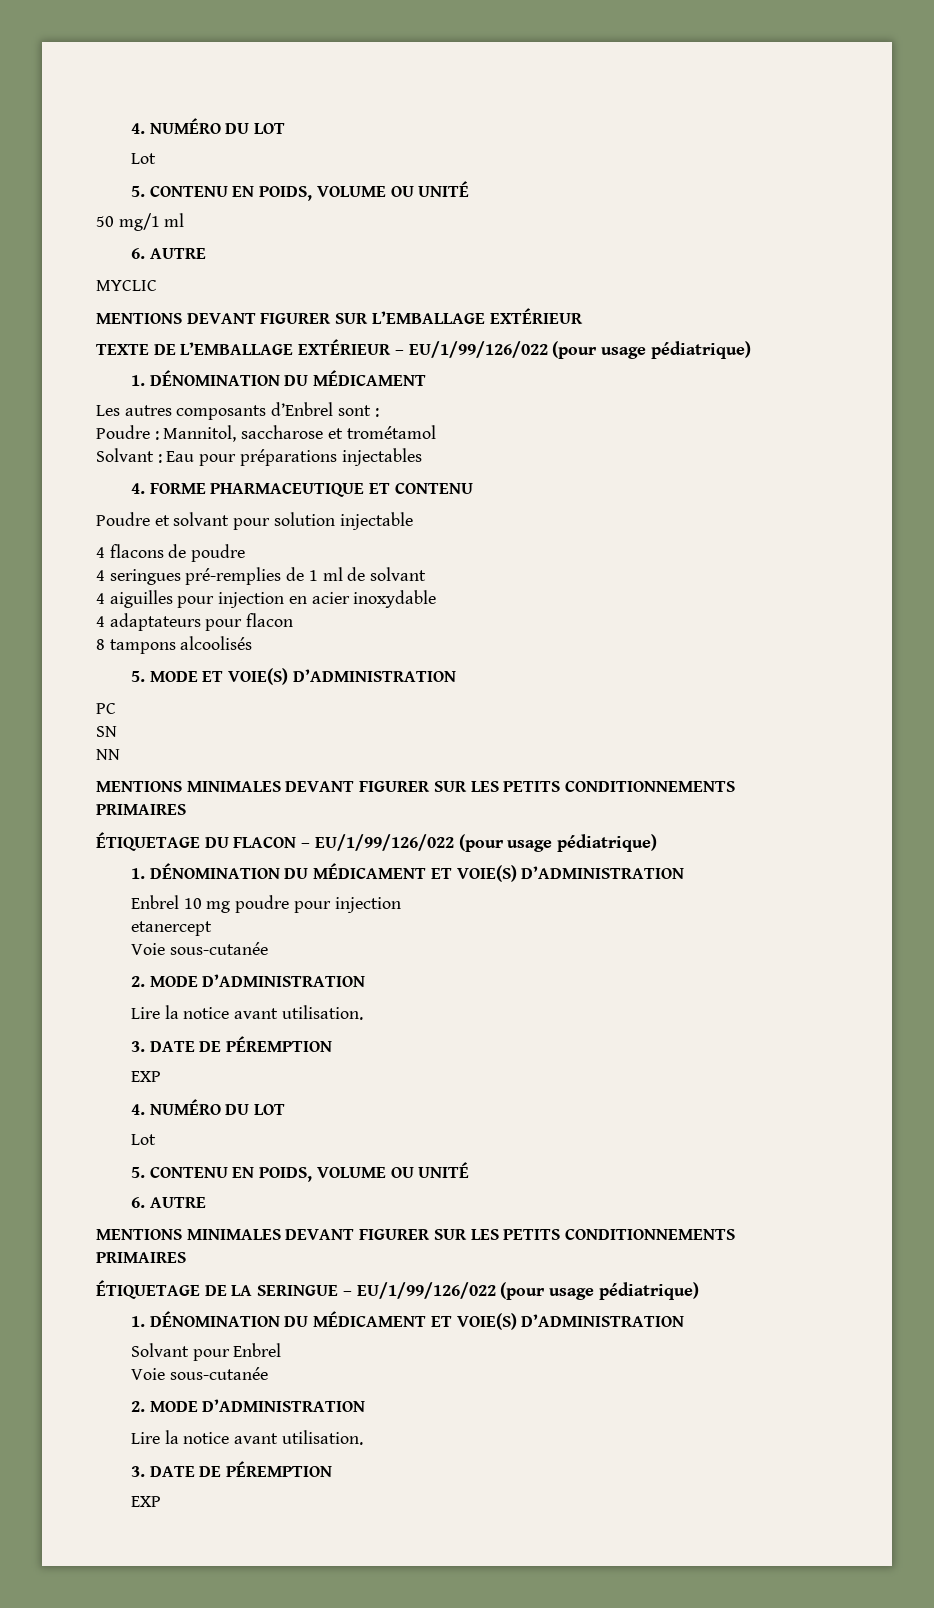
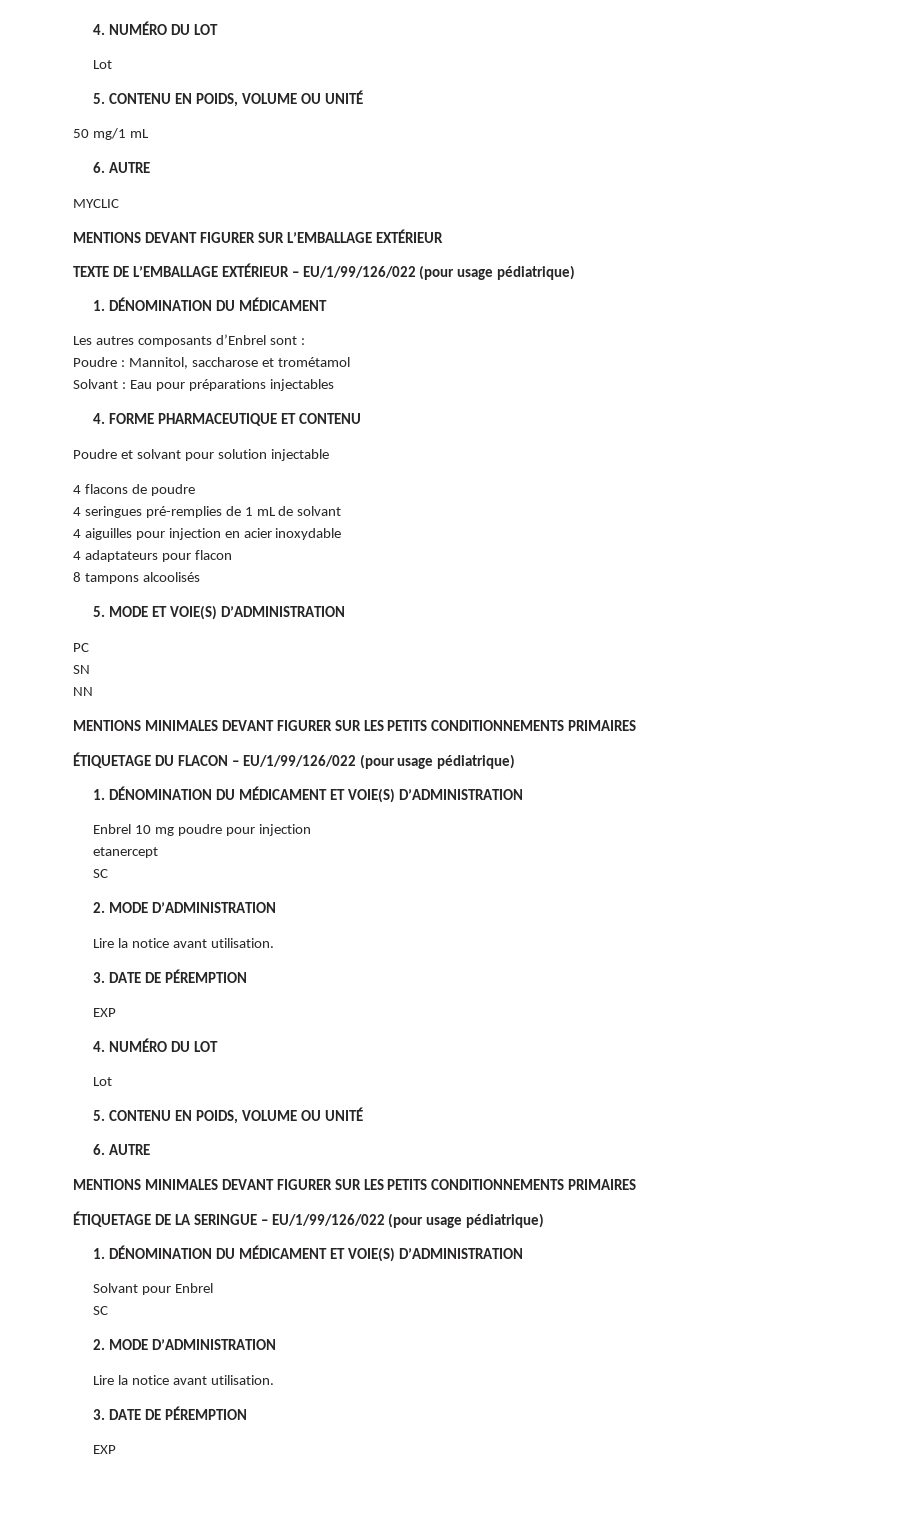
- 50 mg/1 ml
+ 50 mg/1 mL
- 4 seringues pré-remplies de 1 ml de solvant
+ 4 seringues pré-remplies de 1 mL de solvant
  etanercept
- Voie sous-cutanée
+ SC
  Solvant pour Enbrel
- Voie sous-cutanée
+ SC

